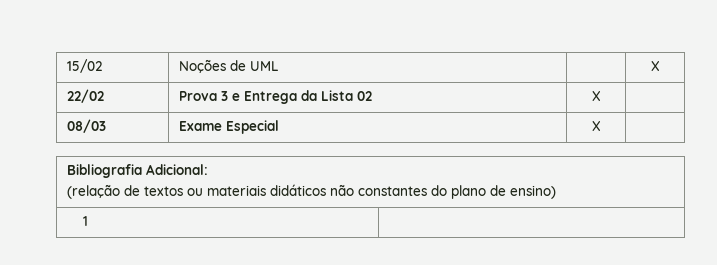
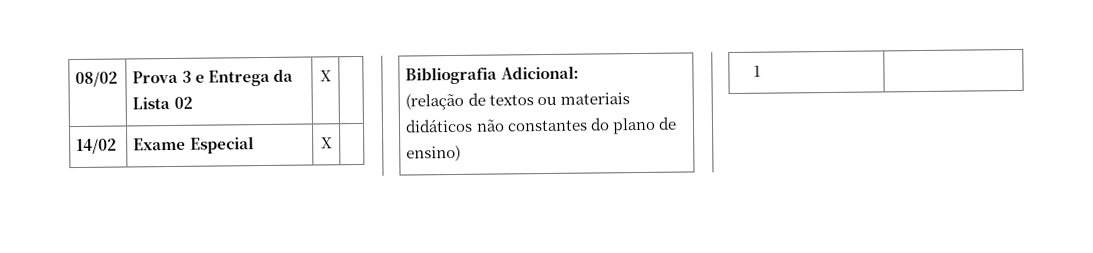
- 15/02 | Noções de UML | | X
- 22/02 | Prova 3 e Entrega da Lista 02 | X |
+ 08/02 | Prova 3 e Entrega da Lista 02 | X |
- 08/03 | Exame Especial | X |
+ 14/02 | Exame Especial | X |

